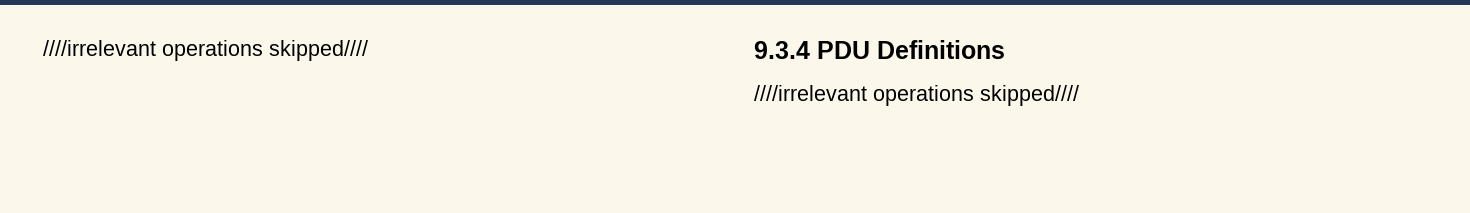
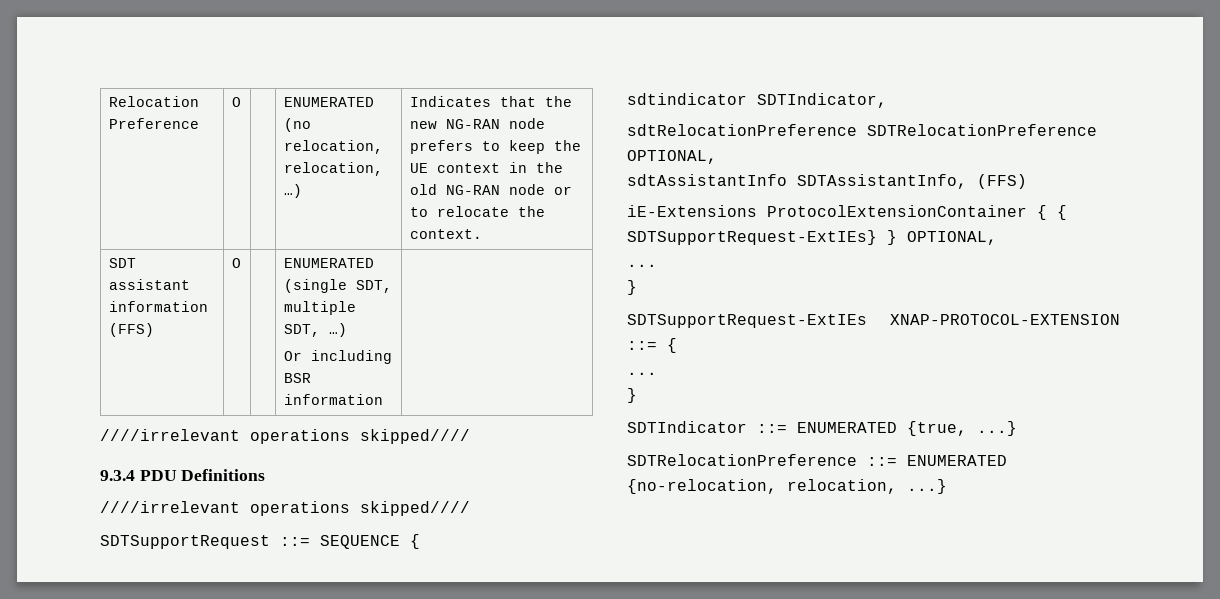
+ Relocation Preference | O | | ENUMERATED (no relocation, relocation, …) | Indicates that the new NG-RAN node prefers to keep the UE context in the old NG-RAN node or to relocate the context.
+ SDT assistant information (FFS) | O | | ENUMERATED (single SDT, multiple SDT, …)
+ Or including BSR information |
+ SDTSupportRequest ::= SEQUENCE {
+ sdtindicator SDTIndicator,
+ sdtRelocationPreference SDTRelocationPreference OPTIONAL,
+ sdtAssistantInfo SDTAssistantInfo, (FFS)
+ iE-Extensions ProtocolExtensionContainer { { SDTSupportRequest-ExtIEs} } OPTIONAL,
+ ...
+ }
+ SDTSupportRequest-ExtIEs XNAP-PROTOCOL-EXTENSION ::= {
+ ...
+ }
+ SDTIndicator ::= ENUMERATED {true, ...}
+ SDTRelocationPreference ::= ENUMERATED {no-relocation, relocation, ...}

